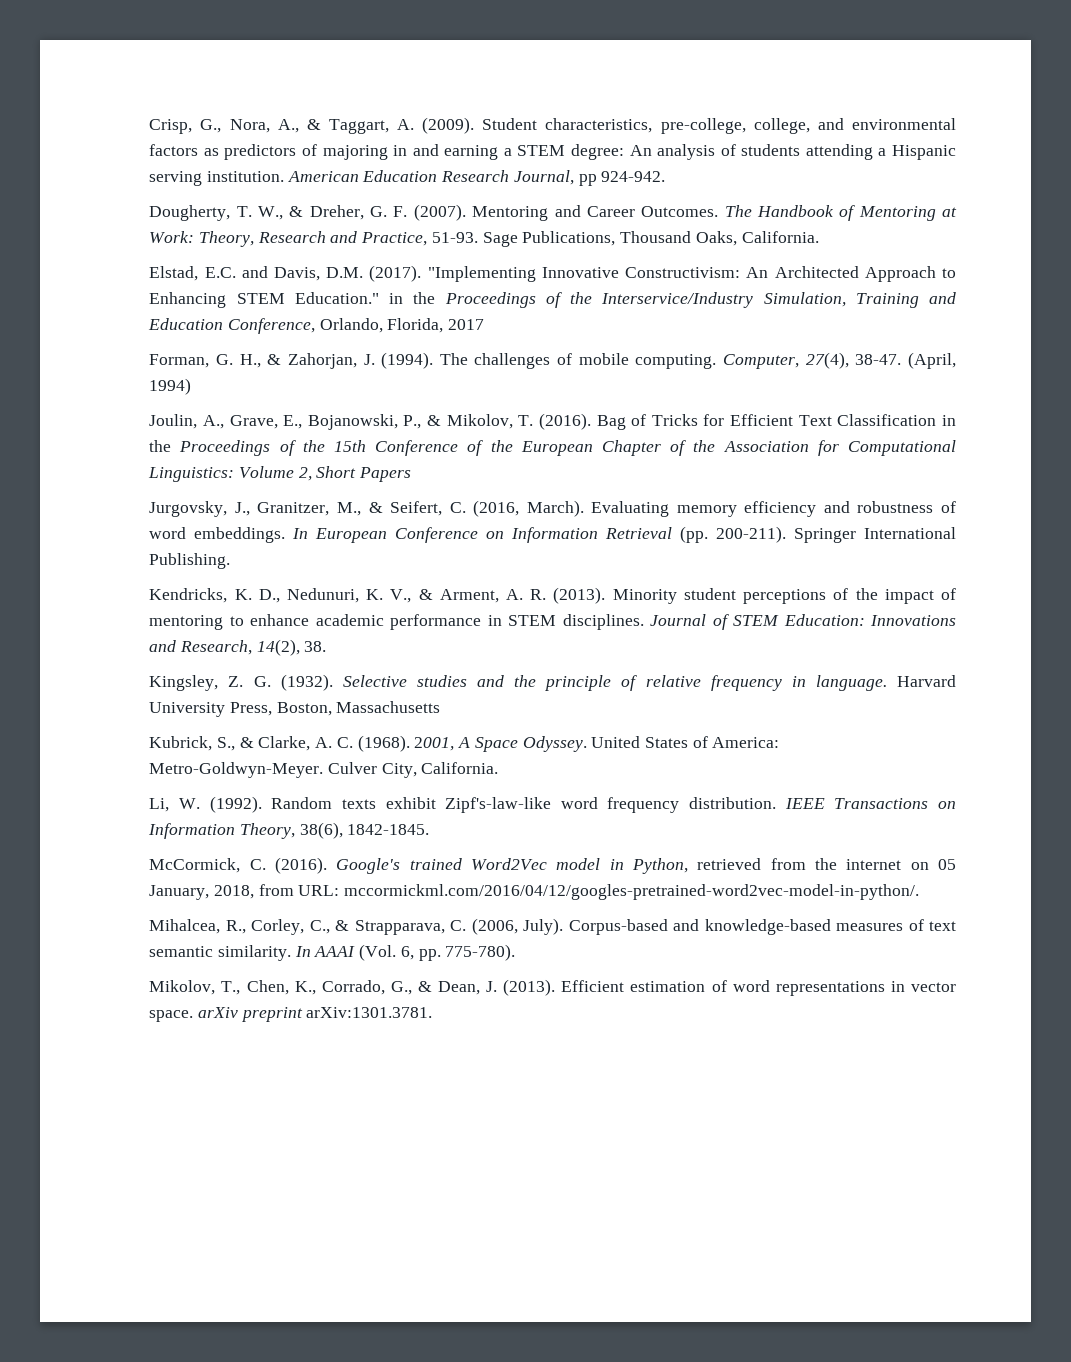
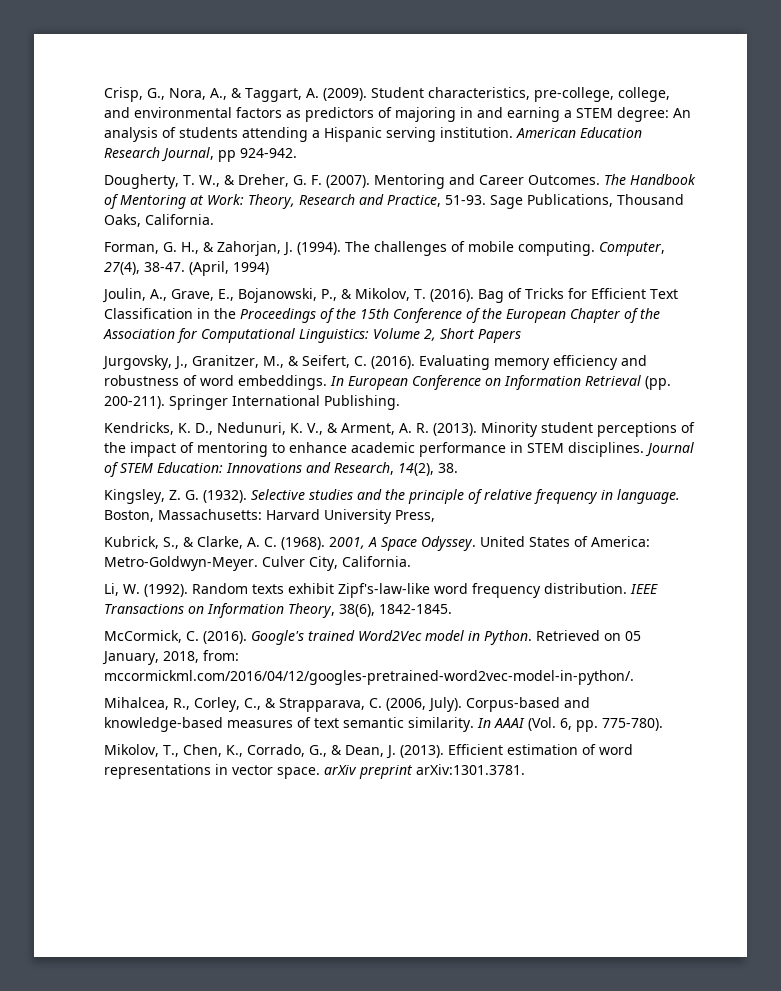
- Elstad, E.C. and Davis, D.M. (2017). "Implementing Innovative Constructivism: An Architected Approach to Enhancing STEM Education." in the Proceedings of the Interservice/Industry Simulation, Training and Education Conference, Orlando, Florida, 2017
- Jurgovsky, J., Granitzer, M., & Seifert, C. (2016, March).
+ Jurgovsky, J., Granitzer, M., & Seifert, C. (2016).
- Harvard University Press, Boston, Massachusetts
+ Boston, Massachusetts: Harvard University Press,
- Google's trained Word2Vec model in Python, retrieved from the internet on 05 January, 2018, from URL: mccormickml.com/2016/04/12/googles-pretrained-word2vec-model-in-python/.
+ Google's trained Word2Vec model in Python. Retrieved on 05 January, 2018, from: mccormickml.com/2016/04/12/googles-pretrained-word2vec-model-in-python/.

